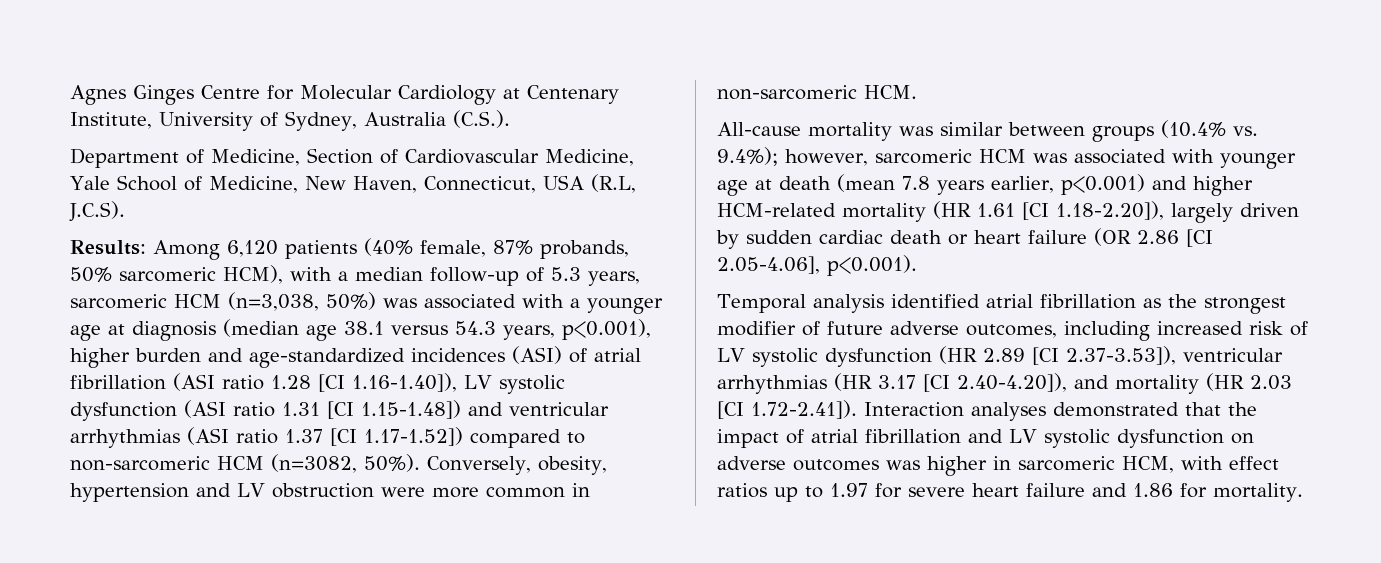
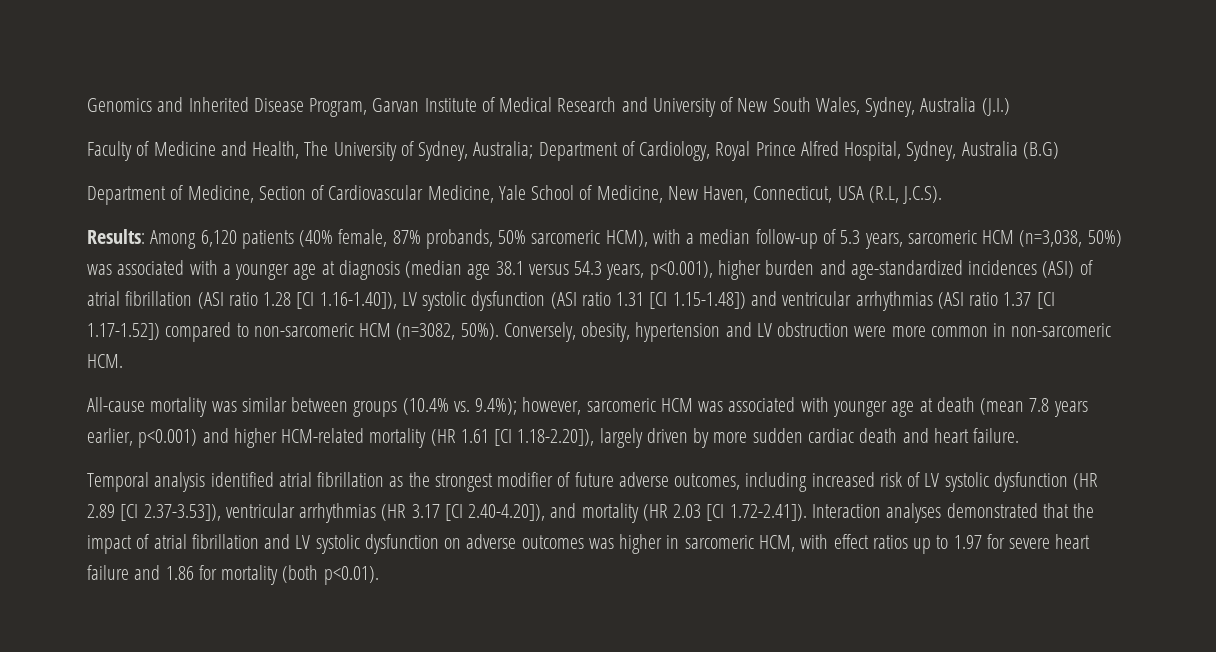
- Agnes Ginges Centre for Molecular Cardiology at Centenary Institute, University of Sydney, Australia (C.S.).
+ Genomics and Inherited Disease Program, Garvan Institute of Medical Research and University of New South Wales, Sydney, Australia (J.I.)
+ Faculty of Medicine and Health, The University of Sydney, Australia; Department of Cardiology, Royal Prince Alfred Hospital, Sydney, Australia (B.G)
- All-cause mortality was similar between groups (10.4% vs. 9.4%); however, sarcomeric HCM was associated with younger age at death (mean 7.8 years earlier, p<0.001) and higher HCM-related mortality (HR 1.61 [CI 1.18-2.20]), largely driven by sudden cardiac death or heart failure (OR 2.86 [CI 2.05-4.06], p<0.001).
+ All-cause mortality was similar between groups (10.4% vs. 9.4%); however, sarcomeric HCM was associated with younger age at death (mean 7.8 years earlier, p<0.001) and higher HCM-related mortality (HR 1.61 [CI 1.18-2.20]), largely driven by more sudden cardiac death and heart failure.
- Temporal analysis identified atrial fibrillation as the strongest modifier of future adverse outcomes, including increased risk of LV systolic dysfunction (HR 2.89 [CI 2.37-3.53]), ventricular arrhythmias (HR 3.17 [CI 2.40-4.20]), and mortality (HR 2.03 [CI 1.72-2.41]). Interaction analyses demonstrated that the impact of atrial fibrillation and LV systolic dysfunction on adverse outcomes was higher in sarcomeric HCM, with effect ratios up to 1.97 for severe heart failure and 1.86 for mortality.
+ Temporal analysis identified atrial fibrillation as the strongest modifier of future adverse outcomes, including increased risk of LV systolic dysfunction (HR 2.89 [CI 2.37-3.53]), ventricular arrhythmias (HR 3.17 [CI 2.40-4.20]), and mortality (HR 2.03 [CI 1.72-2.41]). Interaction analyses demonstrated that the impact of atrial fibrillation and LV systolic dysfunction on adverse outcomes was higher in sarcomeric HCM, with effect ratios up to 1.97 for severe heart failure and 1.86 for mortality (both p<0.01).

